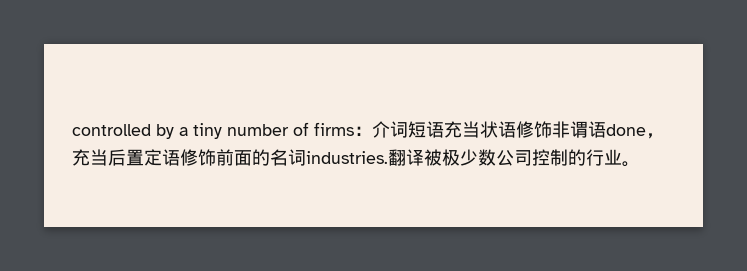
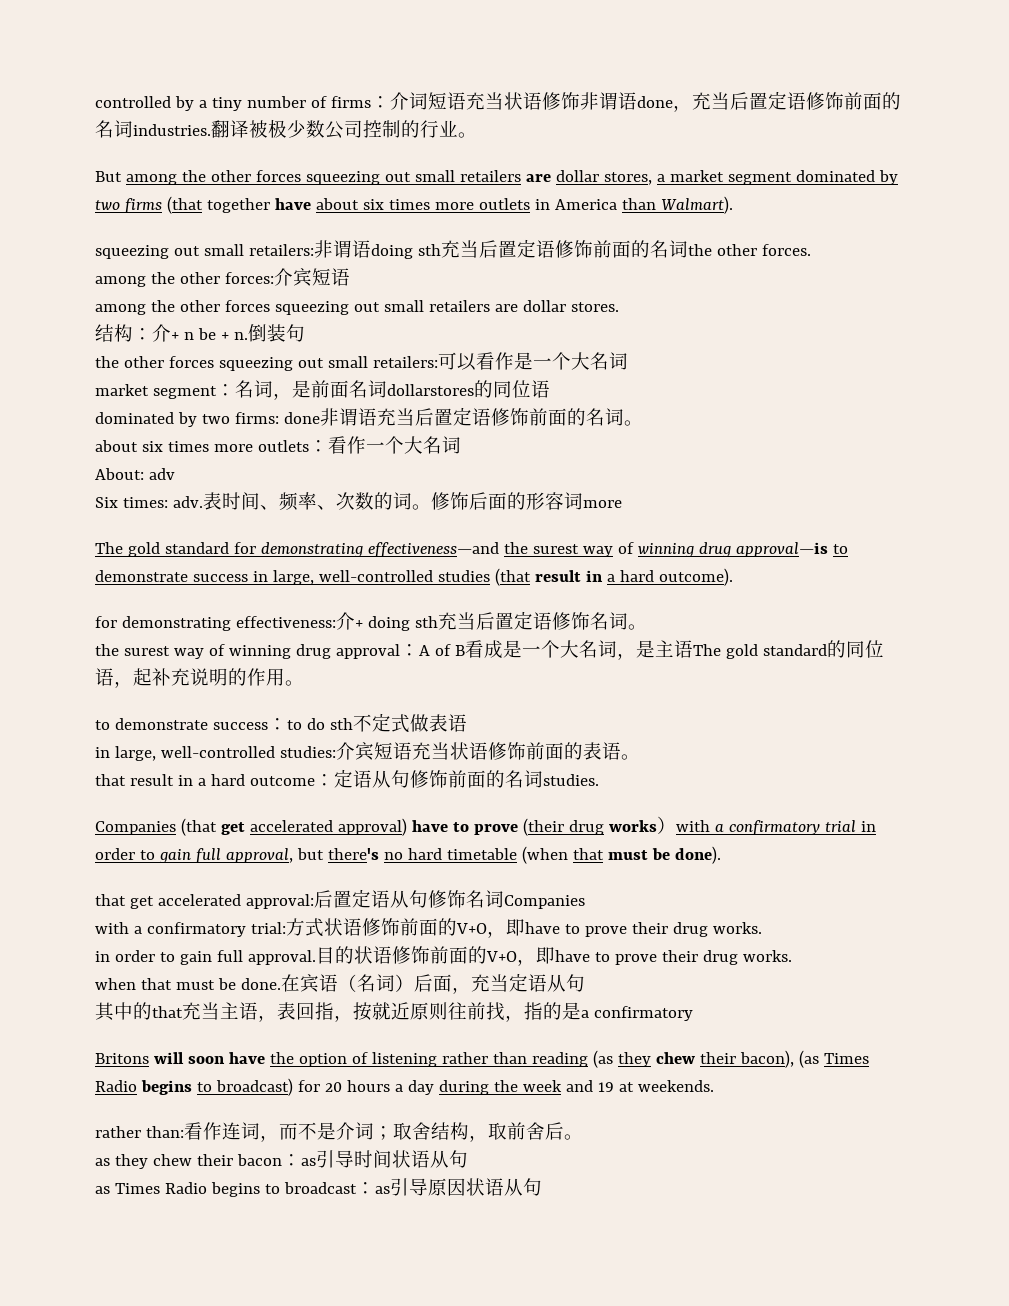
+ But among the other forces squeezing out small retailers are dollar stores, a market segment dominated by two firms (that together have about six times more outlets in America than Walmart).
+ squeezing out small retailers:非谓语doing sth充当后置定语修饰前面的名词the other forces.
+ among the other forces:介宾短语
+ among the other forces squeezing out small retailers are dollar stores.
+ 结构：介+ n be + n.倒装句
+ the other forces squeezing out small retailers:可以看作是一个大名词
+ market segment：名词，是前面名词dollarstores的同位语
+ dominated by two firms: done非谓语充当后置定语修饰前面的名词。
+ about six times more outlets：看作一个大名词
+ About: adv
+ Six times: adv.表时间、频率、次数的词。修饰后面的形容词more
+ The gold standard for demonstrating effectiveness—and the surest way of winning drug approval—is to demonstrate success in large, well-controlled studies (that result in a hard outcome).
+ for demonstrating effectiveness:介+ doing sth充当后置定语修饰名词。
+ the surest way of winning drug approval：A of B看成是一个大名词，是主语The gold standard的同位语，起补充说明的作用。
+ to demonstrate success：to do sth不定式做表语
+ in large, well-controlled studies:介宾短语充当状语修饰前面的表语。
+ that result in a hard outcome：定语从句修饰前面的名词studies.
+ Companies (that get accelerated approval) have to prove (their drug works）with a confirmatory trial in order to gain full approval, but there's no hard timetable (when that must be done).
+ that get accelerated approval:后置定语从句修饰名词Companies
+ with a confirmatory trial:方式状语修饰前面的V+O，即have to prove their drug works.
+ in order to gain full approval.目的状语修饰前面的V+O，即have to prove their drug works.
+ when that must be done.在宾语（名词）后面，充当定语从句
+ 其中的that充当主语，表回指，按就近原则往前找，指的是a confirmatory
+ Britons will soon have the option of listening rather than reading (as they chew their bacon), (as Times Radio begins to broadcast) for 20 hours a day during the week and 19 at weekends.
+ rather than:看作连词，而不是介词；取舍结构，取前舍后。
+ as they chew their bacon：as引导时间状语从句
+ as Times Radio begins to broadcast：as引导原因状语从句

